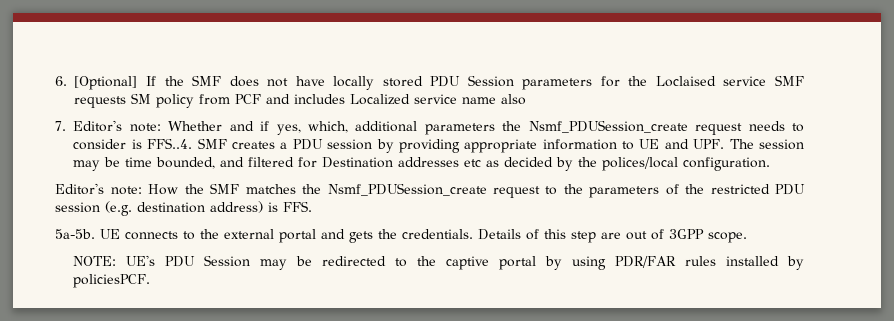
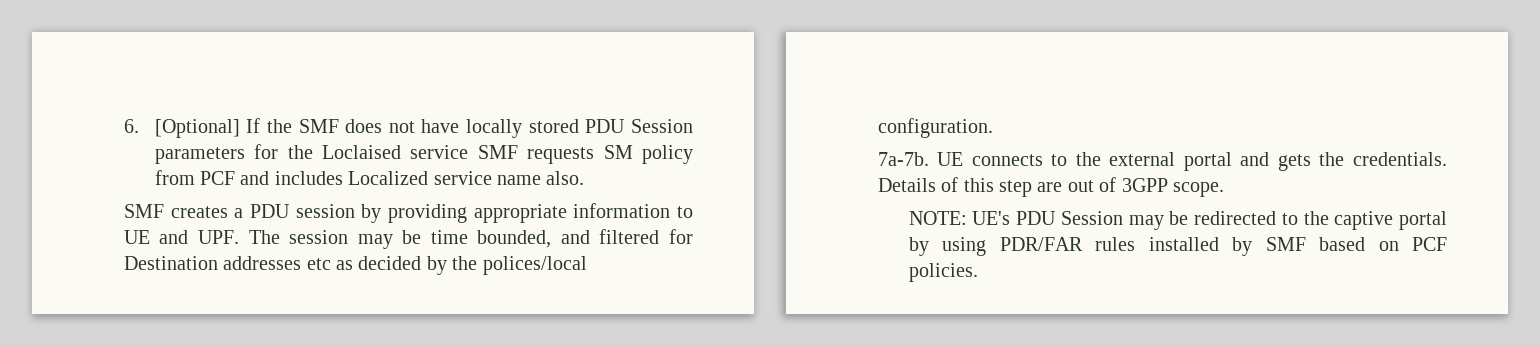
- 6. [Optional] If the SMF does not have locally stored PDU Session parameters for the Loclaised service SMF requests SM policy from PCF and includes Localized service name also
- 7. Editor's note: Whether and if yes, which, additional parameters the Nsmf_PDUSession_create request needs to consider is FFS..4. SMF creates a PDU session by providing appropriate information to UE and UPF. The session may be time bounded, and filtered for Destination addresses etc as decided by the polices/local configuration.
+ 6. [Optional] If the SMF does not have locally stored PDU Session parameters for the Loclaised service SMF requests SM policy from PCF and includes Localized service name also.
+ SMF creates a PDU session by providing appropriate information to UE and UPF. The session may be time bounded, and filtered for Destination addresses etc as decided by the polices/local configuration.
- Editor's note: How the SMF matches the Nsmf_PDUSession_create request to the parameters of the restricted PDU session (e.g. destination address) is FFS.
- 5a-5b.
+ 7a-7b.
- NOTE: UE's PDU Session may be redirected to the captive portal by using PDR/FAR rules installed by policiesPCF.
+ NOTE: UE's PDU Session may be redirected to the captive portal by using PDR/FAR rules installed by SMF based on PCF policies.

